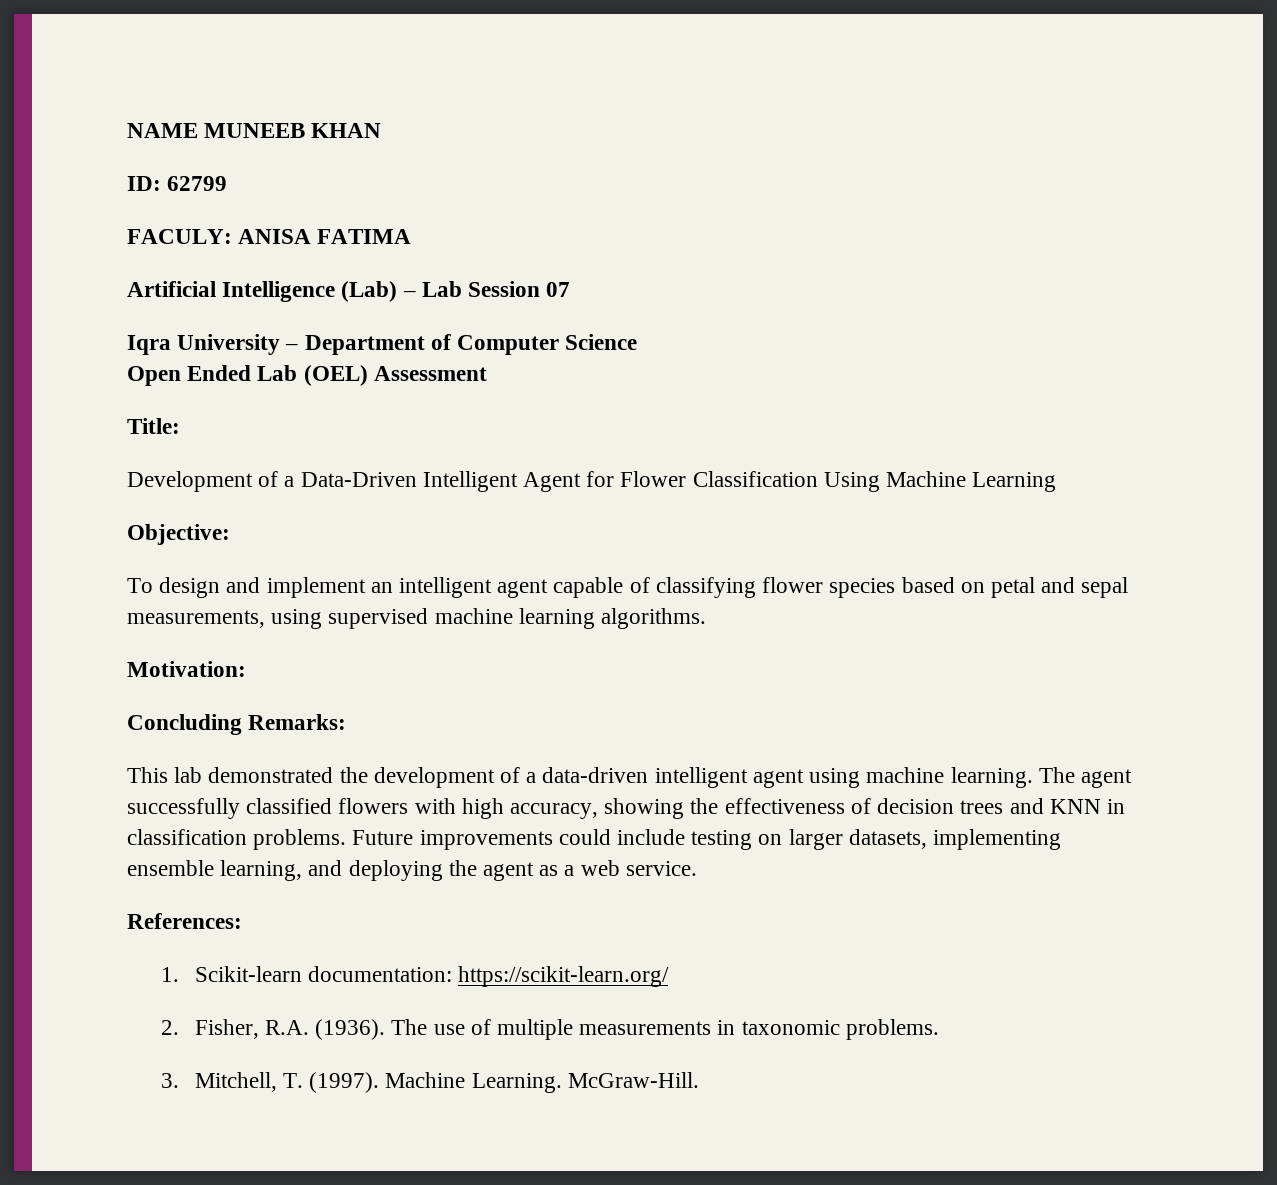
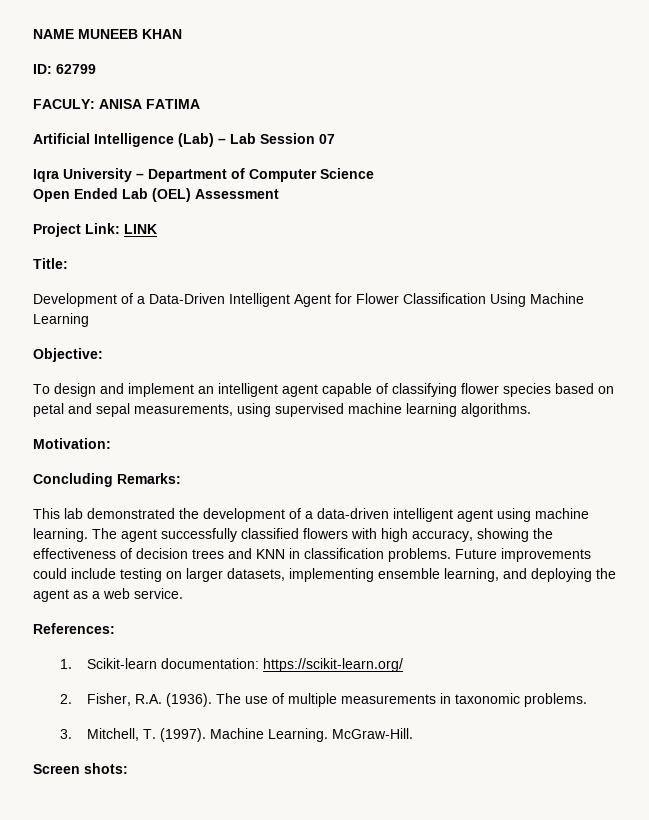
+ Project Link: LINK
+ Screen shots:

